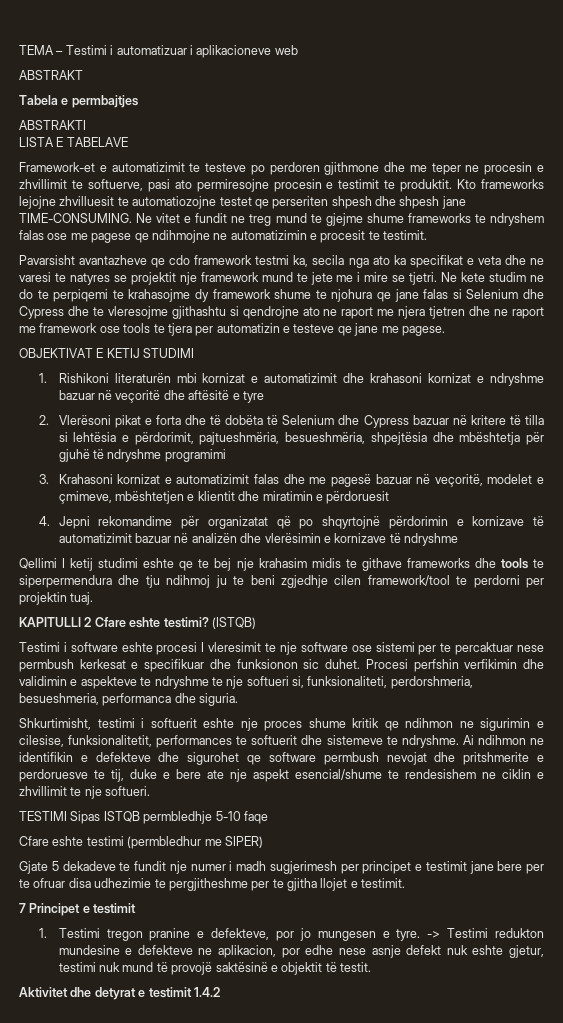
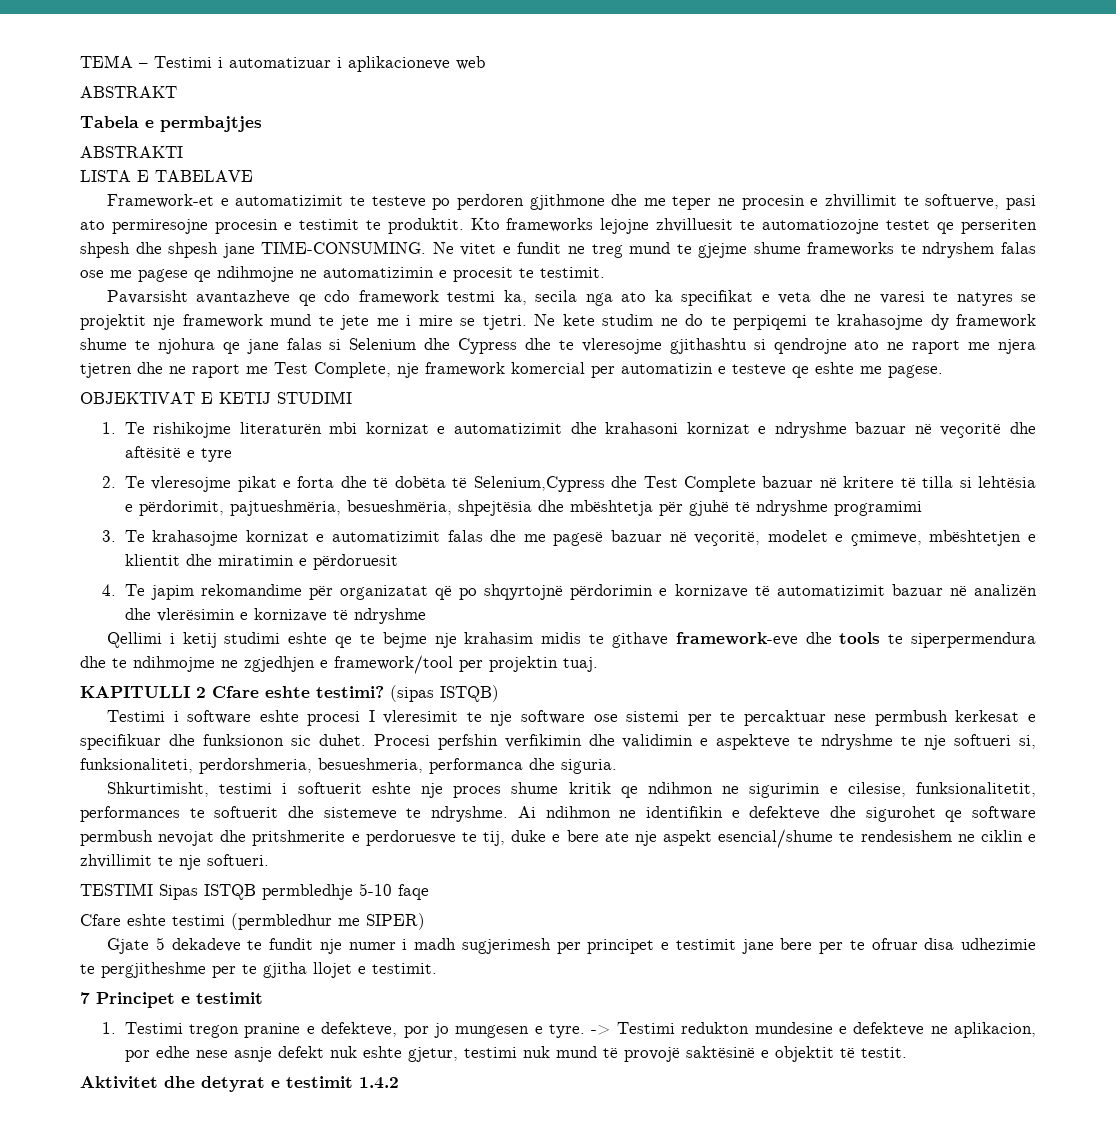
- Ne kete studim ne do te perpiqemi te krahasojme dy framework shume te njohura qe jane falas si Selenium dhe Cypress dhe te vleresojme gjithashtu si qendrojne ato ne raport me njera tjetren dhe ne raport me framework ose tools te tjera per automatizin e testeve qe jane me pagese.
+ Ne kete studim ne do te perpiqemi te krahasojme dy framework shume te njohura qe jane falas si Selenium dhe Cypress dhe te vleresojme gjithashtu si qendrojne ato ne raport me njera tjetren dhe ne raport me Test Complete, nje framework komercial per automatizin e testeve qe eshte me pagese.
- 1. Rishikoni literaturën mbi kornizat e automatizimit dhe krahasoni kornizat e ndryshme bazuar në veçoritë dhe aftësitë e tyre
+ 1. Te rishikojme literaturën mbi kornizat e automatizimit dhe krahasoni kornizat e ndryshme bazuar në veçoritë dhe aftësitë e tyre
- 2. Vlerësoni pikat e forta dhe të dobëta të Selenium dhe Cypress bazuar në kritere të tilla si lehtësia e përdorimit, pajtueshmëria, besueshmëria, shpejtësia dhe mbështetja për gjuhë të ndryshme programimi
+ 2. Te vleresojme pikat e forta dhe të dobëta të Selenium,Cypress dhe Test Complete bazuar në kritere të tilla si lehtësia e përdorimit, pajtueshmëria, besueshmëria, shpejtësia dhe mbështetja për gjuhë të ndryshme programimi
- 3. Krahasoni kornizat e automatizimit falas dhe me pagesë bazuar në veçoritë, modelet e çmimeve, mbështetjen e klientit dhe miratimin e përdoruesit
+ 3. Te krahasojme kornizat e automatizimit falas dhe me pagesë bazuar në veçoritë, modelet e çmimeve, mbështetjen e klientit dhe miratimin e përdoruesit
- 4. Jepni rekomandime për organizatat që po shqyrtojnë përdorimin e kornizave të automatizimit bazuar në analizën dhe vlerësimin e kornizave të ndryshme
+ 4. Te japim rekomandime për organizatat që po shqyrtojnë përdorimin e kornizave të automatizimit bazuar në analizën dhe vlerësimin e kornizave të ndryshme
- Qellimi I ketij studimi eshte qe te bej nje krahasim midis te githave frameworks dhe tools te siperpermendura dhe tju ndihmoj ju te beni zgjedhje cilen framework/tool te perdorni per projektin tuaj.
+ Qellimi i ketij studimi eshte qe te bejme nje krahasim midis te githave framework-eve dhe tools te siperpermendura dhe te ndihmojme ne zgjedhjen e framework/tool per projektin tuaj.
- (ISTQB)
+ (sipas ISTQB)

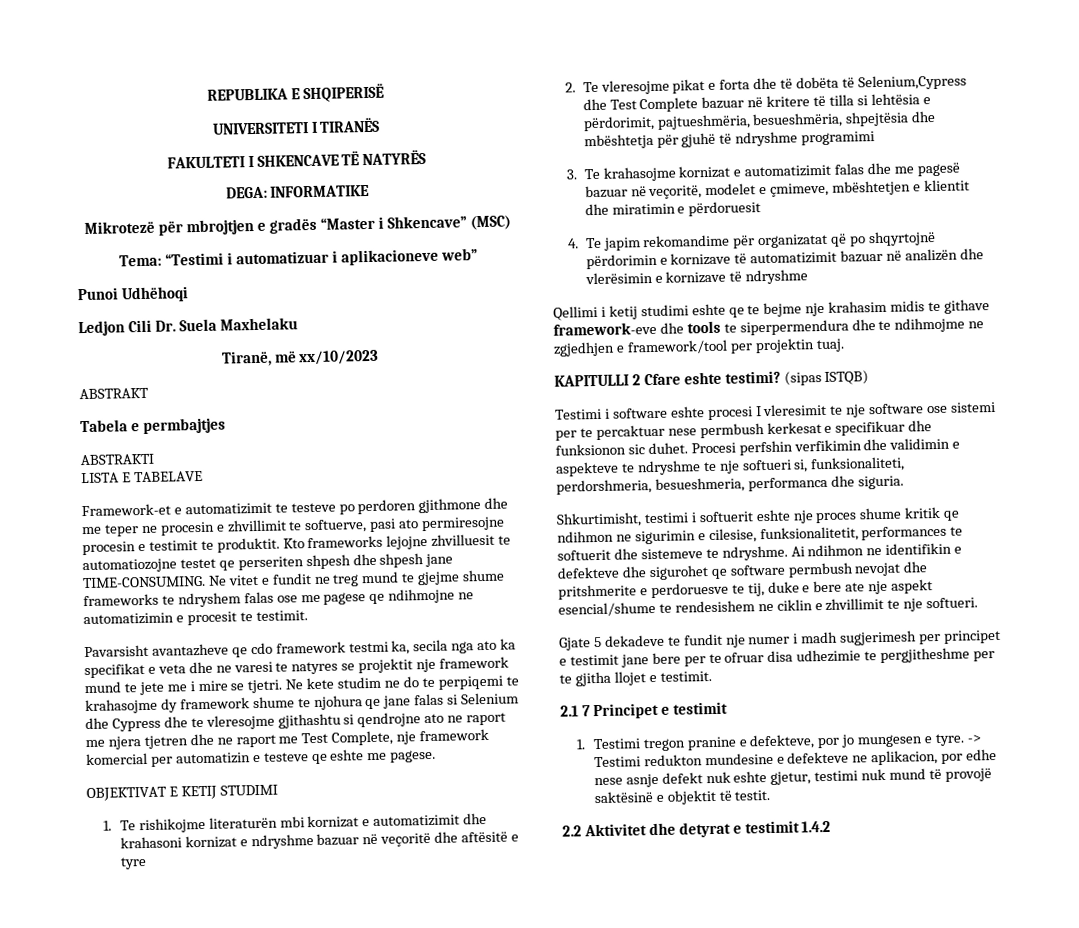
- TEMA – Testimi i automatizuar i aplikacioneve web
+ REPUBLIKA E SHQIPERISË
+ UNIVERSITETI I TIRANËS
+ FAKULTETI I SHKENCAVE TË NATYRËS
+ DEGA: INFORMATIKE
+ Mikrotezë për mbrojtjen e gradës “Master i Shkencave” (MSC)
+ Tema: “Testimi i automatizuar i aplikacioneve web”
+ Punoi Udhëhoqi
+ Ledjon Cili Dr. Suela Maxhelaku
+ Tiranë, më xx/10/2023
- TESTIMI Sipas ISTQB permbledhje 5-10 faqe
- Cfare eshte testimi (permbledhur me SIPER)
- 7 Principet e testimit
+ 2.1 7 Principet e testimit
- Aktivitet dhe detyrat e testimit 1.4.2
+ 2.2 Aktivitet dhe detyrat e testimit 1.4.2

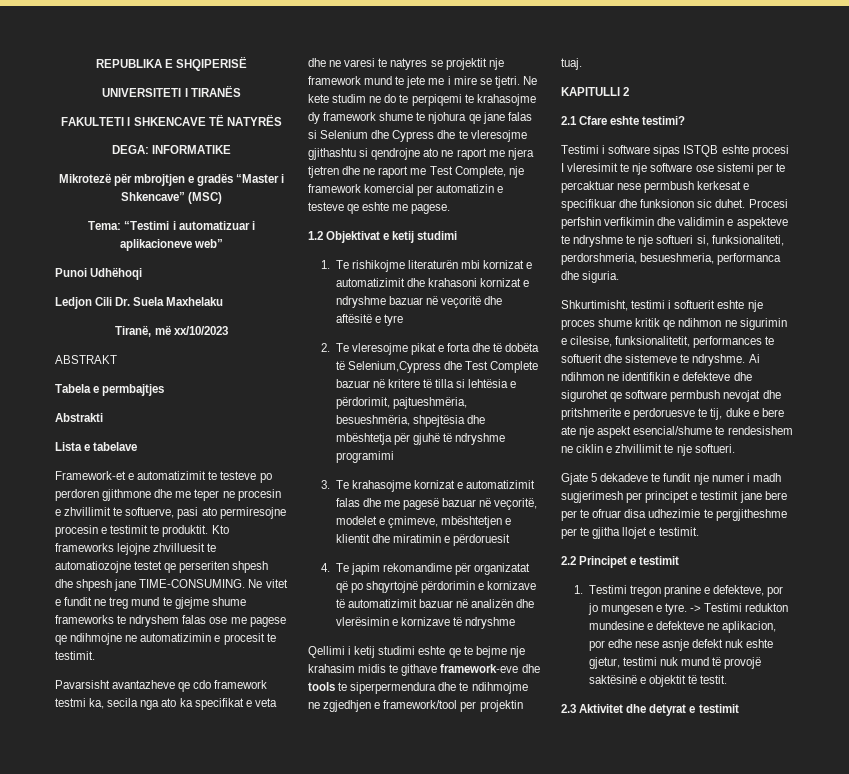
- ABSTRAKTI
- LISTA E TABELAVE
+ Abstrakti
+ Lista e tabelave
- OBJEKTIVAT E KETIJ STUDIMI
+ 1.2 Objektivat e ketij studimi
- KAPITULLI 2 Cfare eshte testimi? (sipas ISTQB)
+ KAPITULLI 2
+ 2.1 Cfare eshte testimi?
- Testimi i software eshte procesi I vleresimit te nje software ose sistemi per te percaktuar nese permbush kerkesat e specifikuar dhe funksionon sic duhet.
+ Testimi i software sipas ISTQB eshte procesi I vleresimit te nje software ose sistemi per te percaktuar nese permbush kerkesat e specifikuar dhe funksionon sic duhet.
- 2.1 7 Principet e testimit
+ 2.2 Principet e testimit
- 2.2 Aktivitet dhe detyrat e testimit 1.4.2
+ 2.3 Aktivitet dhe detyrat e testimit

